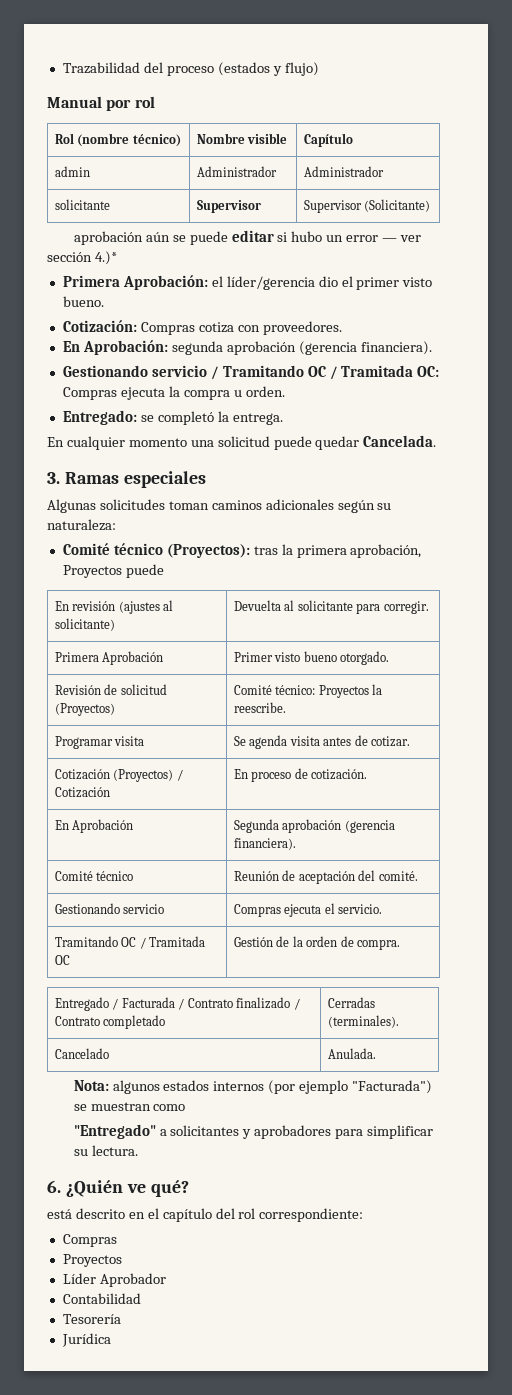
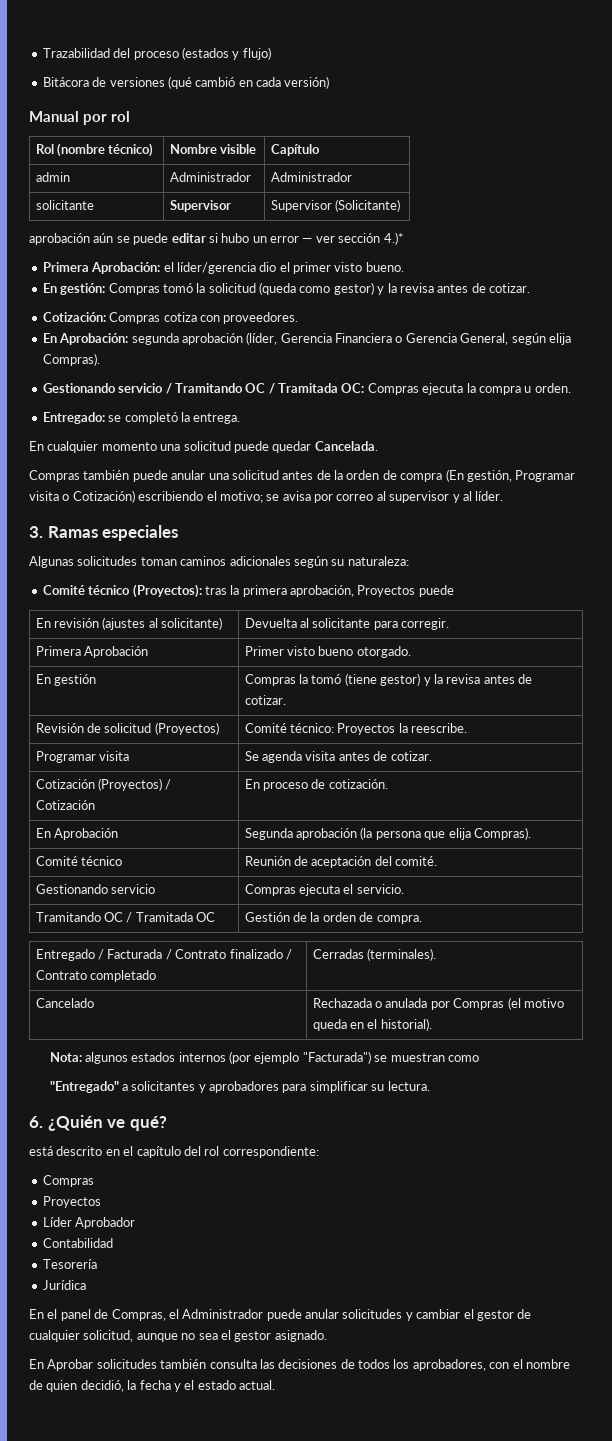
+ Bitácora de versiones (qué cambió en cada versión)
+ En gestión: Compras tomó la solicitud (queda como gestor) y la revisa antes de cotizar.
- En Aprobación: segunda aprobación (gerencia financiera).
+ En Aprobación: segunda aprobación (líder, Gerencia Financiera o Gerencia General, según elija Compras).
+ Compras también puede anular una solicitud antes de la orden de compra (En gestión, Programar visita o Cotización) escribiendo el motivo; se avisa por correo al supervisor y al líder.
+ En gestión | Compras la tomó (tiene gestor) y la revisa antes de cotizar.
- En Aprobación | Segunda aprobación (gerencia financiera).
+ En Aprobación | Segunda aprobación (la persona que elija Compras).
- Cancelado | Anulada.
+ Cancelado | Rechazada o anulada por Compras (el motivo queda en el historial).
+ En el panel de Compras, el Administrador puede anular solicitudes y cambiar el gestor de cualquier solicitud, aunque no sea el gestor asignado.
+ En Aprobar solicitudes también consulta las decisiones de todos los aprobadores, con el nombre de quien decidió, la fecha y el estado actual.

